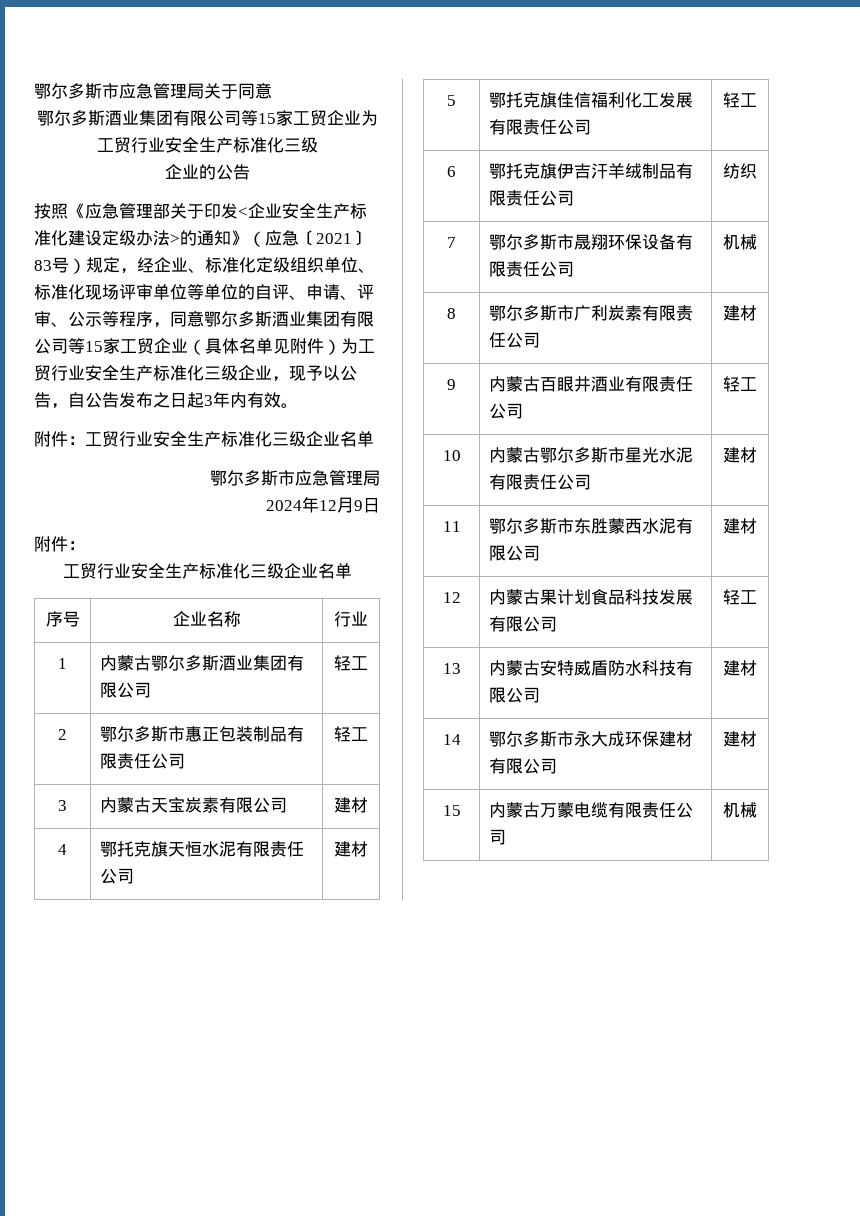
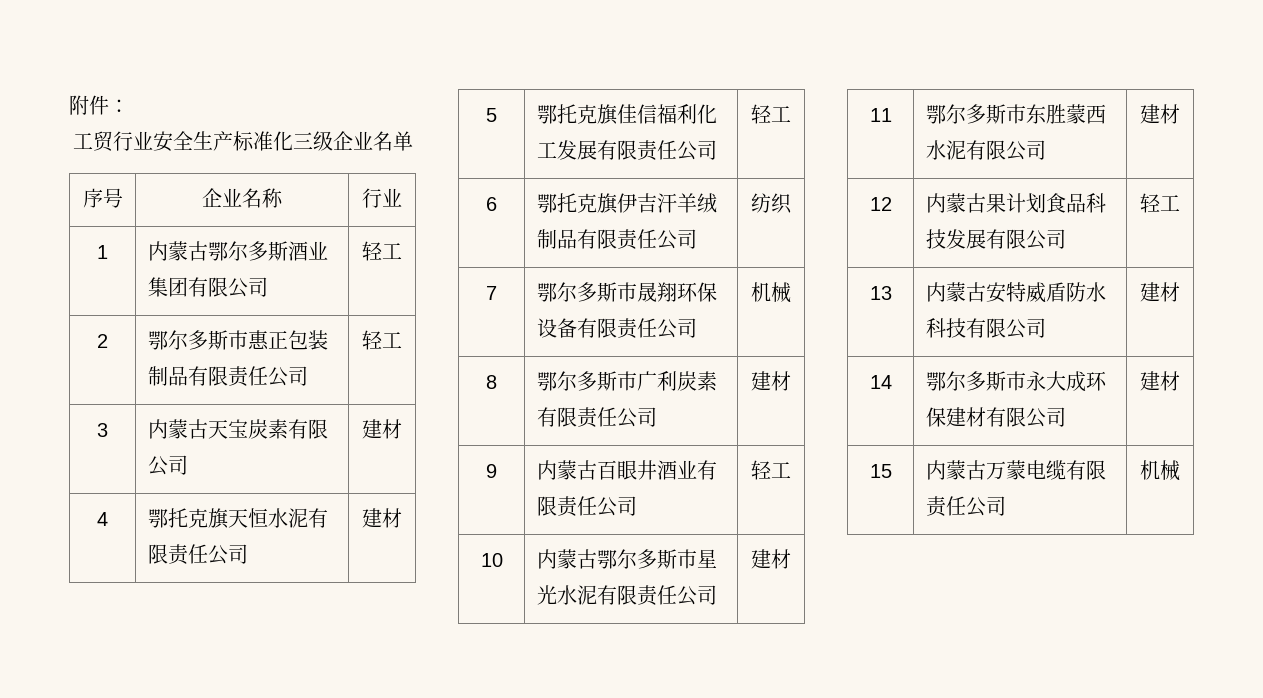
- 鄂尔多斯市应急管理局关于同意
- 鄂尔多斯酒业集团有限公司等15家工贸企业为工贸行业安全生产标准化三级
- 企业的公告
- 按照《应急管理部关于印发<企业安全生产标准化建设定级办法>的通知》（应急〔2021〕83号）规定，经企业、标准化定级组织单位、标准化现场评审单位等单位的自评、申请、评审、公示等程序，同意鄂尔多斯酒业集团有限公司等15家工贸企业（具体名单见附件）为工贸行业安全生产标准化三级企业，现予以公告，自公告发布之日起3年内有效。
- 附件：工贸行业安全生产标准化三级企业名单
- 鄂尔多斯市应急管理局
- 2024年12月9日

